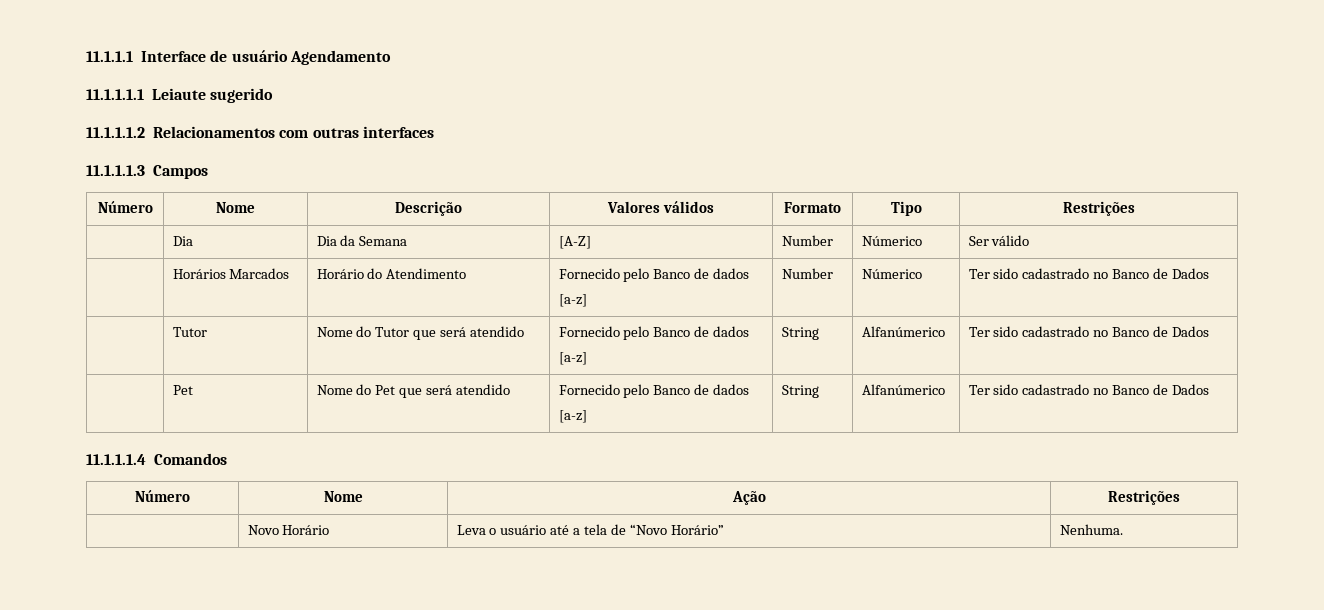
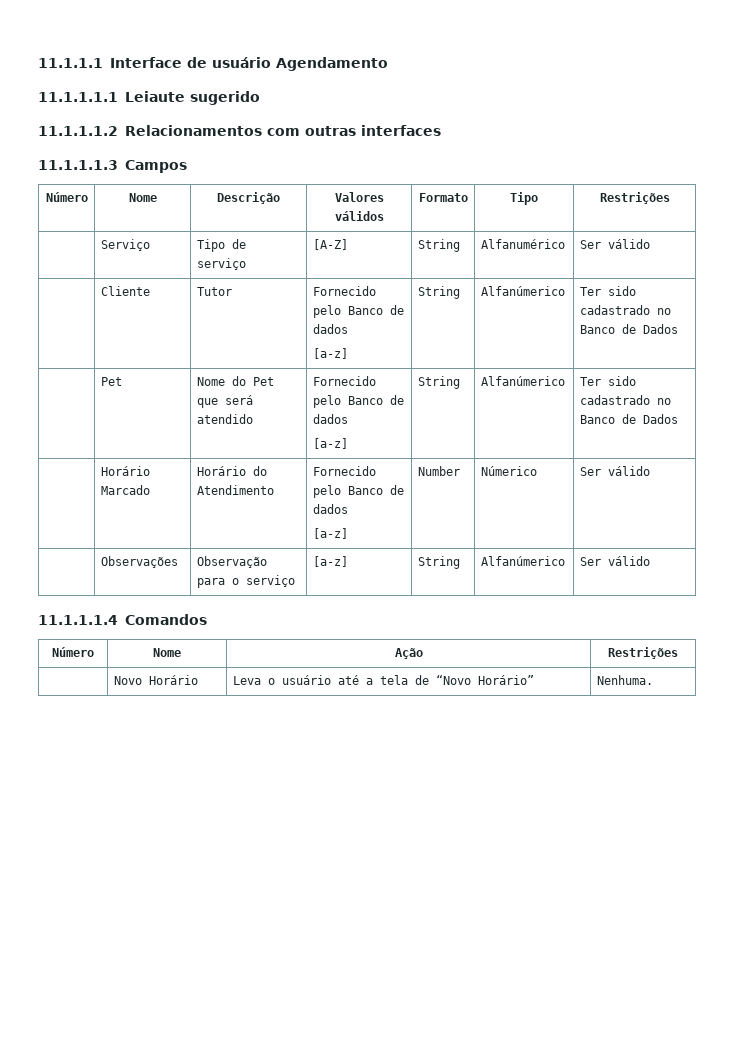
- | Dia | Dia da Semana | [A-Z] | Number | Númerico | Ser válido
- | Horários Marcados | Horário do Atendimento | Fornecido pelo Banco de dados
- [a-z] | Number | Númerico | Ter sido cadastrado no Banco de Dados
- | Tutor | Nome do Tutor que será atendido | Fornecido pelo Banco de dados
+ | Serviço | Tipo de serviço | [A-Z] | String | Alfanumérico | Ser válido
+ | Cliente | Tutor | Fornecido pelo Banco de dados
+ | Horário Marcado | Horário do Atendimento | Fornecido pelo Banco de dados
+ [a-z] | Number | Númerico | Ser válido
+ | Observações | Observação para o serviço | [a-z] | String | Alfanúmerico | Ser válido

